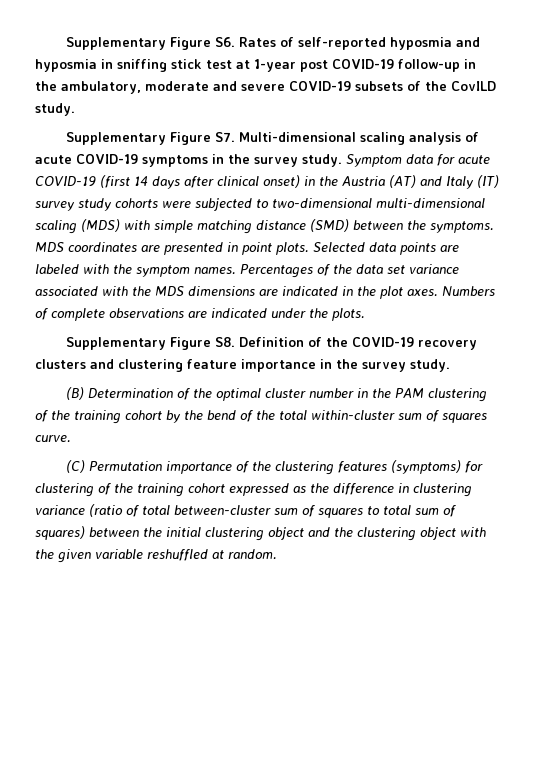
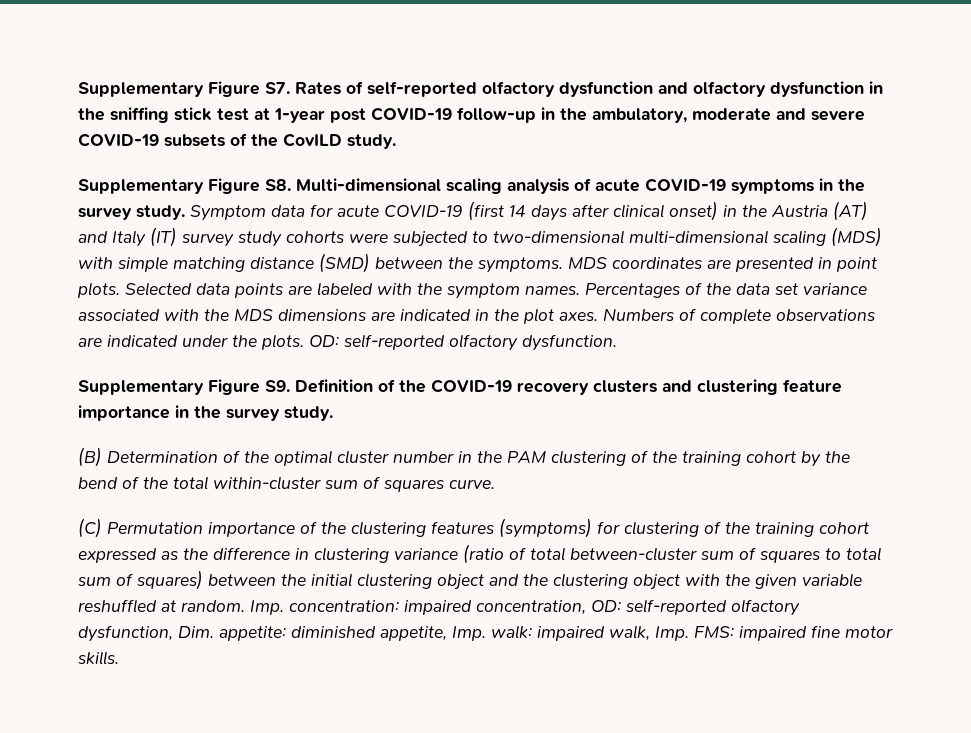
- Supplementary Figure S6. Rates of self-reported hyposmia and hyposmia in sniffing stick test at 1-year post COVID-19 follow-up in the ambulatory, moderate and severe COVID-19 subsets of the CovILD study.
+ Supplementary Figure S7. Rates of self-reported olfactory dysfunction and olfactory dysfunction in the sniffing stick test at 1-year post COVID-19 follow-up in the ambulatory, moderate and severe COVID-19 subsets of the CovILD study.
- Supplementary Figure S7. Multi-dimensional scaling analysis of acute COVID-19 symptoms in the survey study.
+ Supplementary Figure S8. Multi-dimensional scaling analysis of acute COVID-19 symptoms in the survey study.
- Numbers of complete observations are indicated under the plots.
- Supplementary Figure S8. Definition of the COVID-19 recovery clusters and clustering feature importance in the survey study.
+ Numbers of complete observations are indicated under the plots. OD: self-reported olfactory dysfunction.
+ Supplementary Figure S9. Definition of the COVID-19 recovery clusters and clustering feature importance in the survey study.
+ Imp. concentration: impaired concentration, OD: self-reported olfactory dysfunction, Dim. appetite: diminished appetite, Imp. walk: impaired walk, Imp. FMS: impaired fine motor skills.

